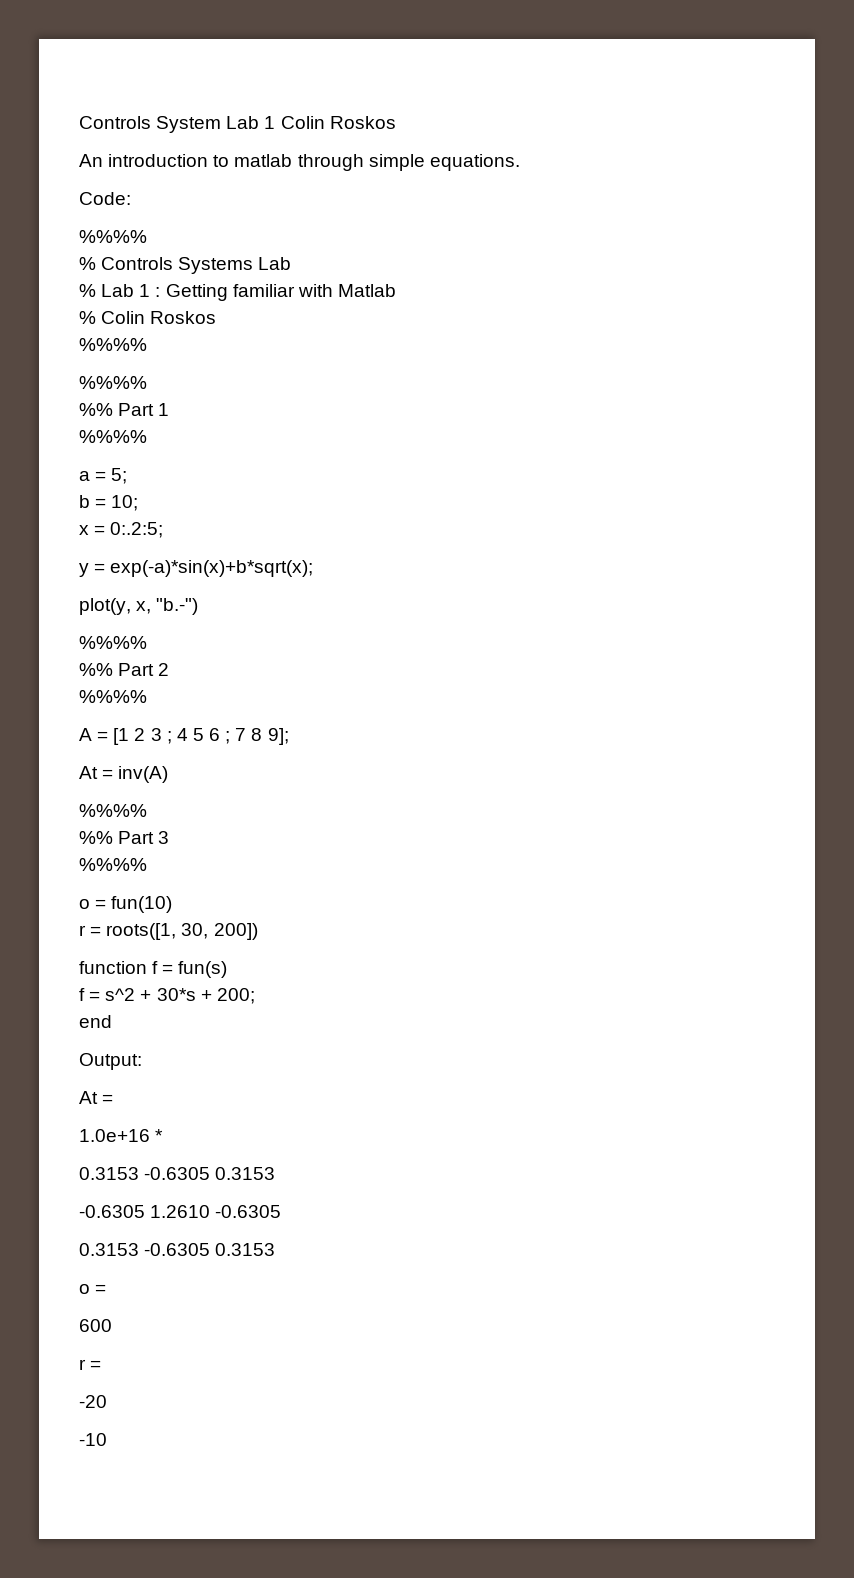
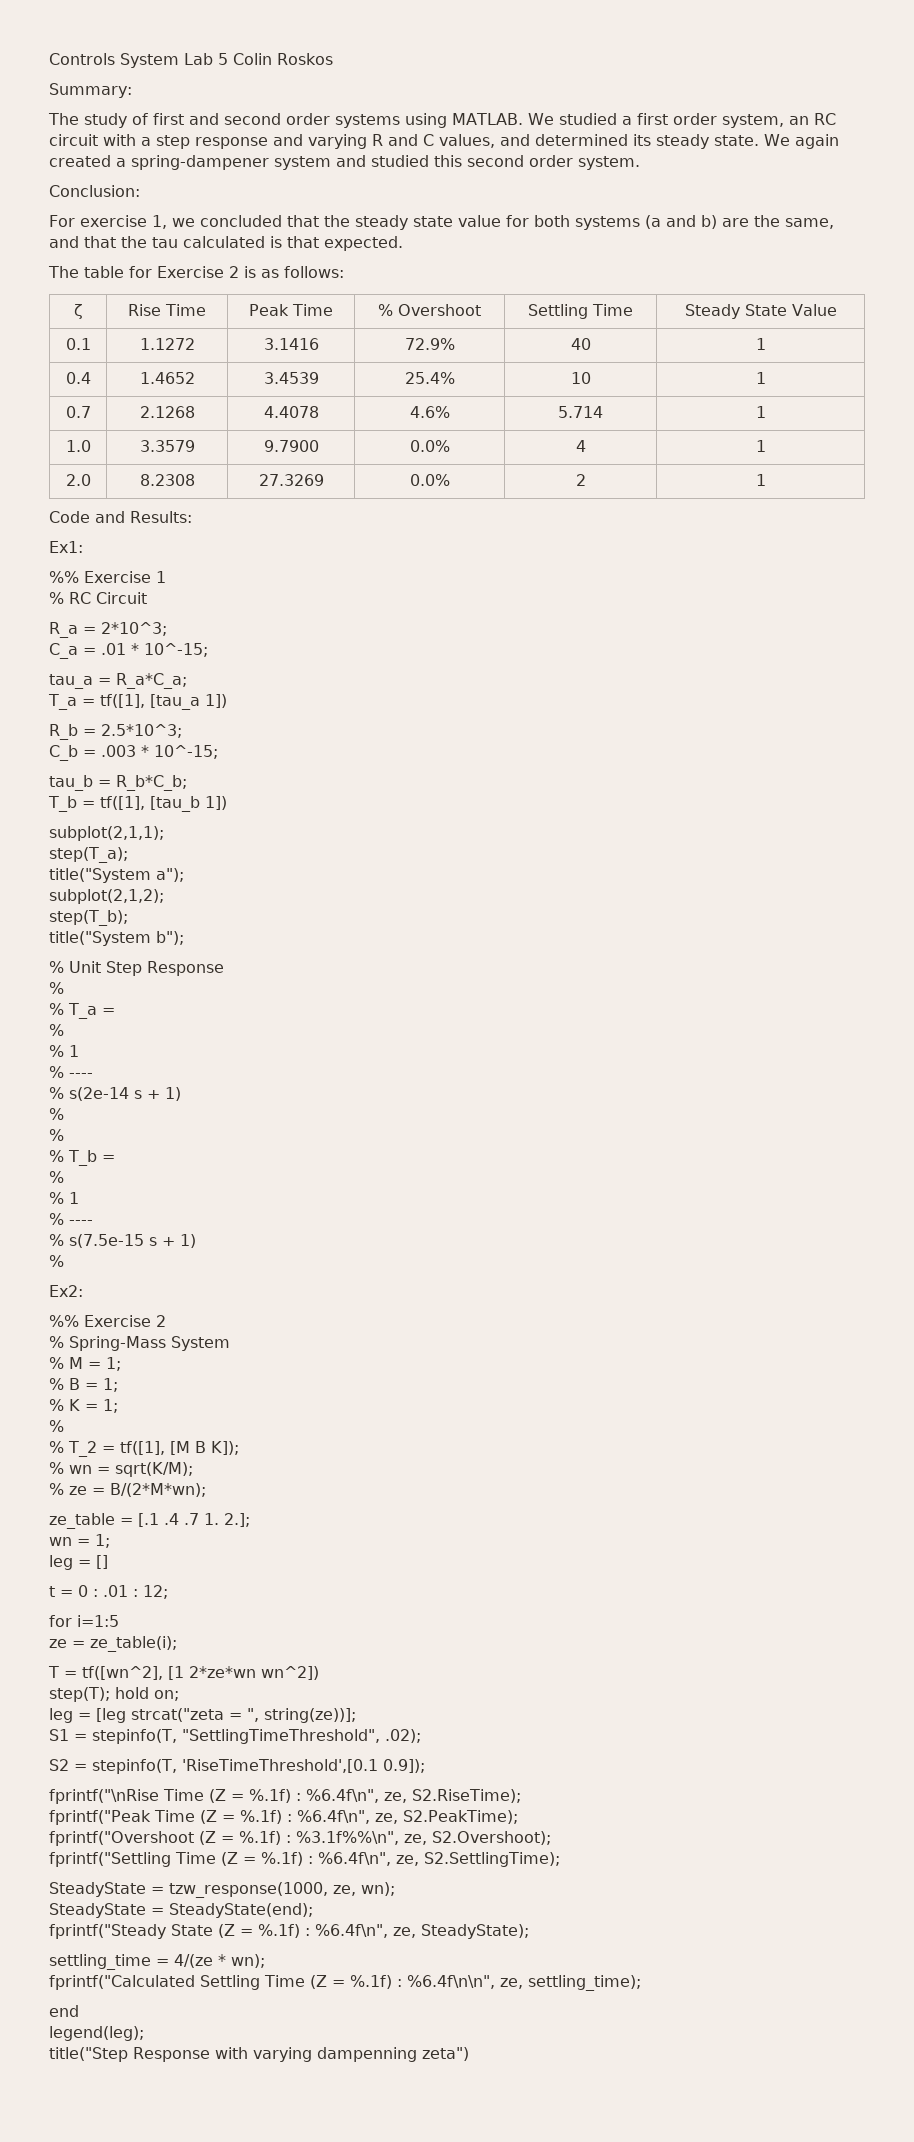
- Controls System Lab 1 Colin Roskos
- An introduction to matlab through simple equations.
- Code:
- %%%%
- % Controls Systems Lab
- % Lab 1 : Getting familiar with Matlab
- % Colin Roskos
- %%%%
- %%%%
- %% Part 1
- %%%%
- a = 5;
- b = 10;
- x = 0:.2:5;
- y = exp(-a)*sin(x)+b*sqrt(x);
- plot(y, x, "b.-")
- %%%%
- %% Part 2
- %%%%
- A = [1 2 3 ; 4 5 6 ; 7 8 9];
- At = inv(A)
- %%%%
- %% Part 3
- %%%%
- o = fun(10)
- r = roots([1, 30, 200])
- function f = fun(s)
- f = s^2 + 30*s + 200;
+ Controls System Lab 5 Colin Roskos
+ Summary:
+ The study of first and second order systems using MATLAB. We studied a first order system, an RC circuit with a step response and varying R and C values, and determined its steady state. We again created a spring-dampener system and studied this second order system.
+ Conclusion:
+ For exercise 1, we concluded that the steady state value for both systems (a and b) are the same, and that the tau calculated is that expected.
+ The table for Exercise 2 is as follows:
+ ζ | Rise Time | Peak Time | % Overshoot | Settling Time | Steady State Value
+ 0.1 | 1.1272 | 3.1416 | 72.9% | 40 | 1
+ 0.4 | 1.4652 | 3.4539 | 25.4% | 10 | 1
+ 0.7 | 2.1268 | 4.4078 | 4.6% | 5.714 | 1
+ 1.0 | 3.3579 | 9.7900 | 0.0% | 4 | 1
+ 2.0 | 8.2308 | 27.3269 | 0.0% | 2 | 1
+ Code and Results:
+ Ex1:
+ %% Exercise 1
+ % RC Circuit
+ R_a = 2*10^3;
+ C_a = .01 * 10^-15;
+ tau_a = R_a*C_a;
+ T_a = tf([1], [tau_a 1])
+ R_b = 2.5*10^3;
+ C_b = .003 * 10^-15;
+ tau_b = R_b*C_b;
+ T_b = tf([1], [tau_b 1])
+ subplot(2,1,1);
+ step(T_a);
+ title("System a");
+ subplot(2,1,2);
+ step(T_b);
+ title("System b");
+ % Unit Step Response
+ %
+ % T_a =
+ %
+ % 1
+ % ----
+ % s(2e-14 s + 1)
+ %
+ %
+ % T_b =
+ %
+ % 1
+ % ----
+ % s(7.5e-15 s + 1)
+ %
+ Ex2:
+ %% Exercise 2
+ % Spring-Mass System
+ % M = 1;
+ % B = 1;
+ % K = 1;
+ %
+ % T_2 = tf([1], [M B K]);
+ % wn = sqrt(K/M);
+ % ze = B/(2*M*wn);
+ ze_table = [.1 .4 .7 1. 2.];
+ wn = 1;
+ leg = []
+ t = 0 : .01 : 12;
+ for i=1:5
+ ze = ze_table(i);
+ T = tf([wn^2], [1 2*ze*wn wn^2])
+ step(T); hold on;
+ leg = [leg strcat("zeta = ", string(ze))];
+ S1 = stepinfo(T, "SettlingTimeThreshold", .02);
+ S2 = stepinfo(T, 'RiseTimeThreshold',[0.1 0.9]);
+ fprintf("\nRise Time (Z = %.1f) : %6.4f\n", ze, S2.RiseTime);
+ fprintf("Peak Time (Z = %.1f) : %6.4f\n", ze, S2.PeakTime);
+ fprintf("Overshoot (Z = %.1f) : %3.1f%%\n", ze, S2.Overshoot);
+ fprintf("Settling Time (Z = %.1f) : %6.4f\n", ze, S2.SettlingTime);
+ SteadyState = tzw_response(1000, ze, wn);
+ SteadyState = SteadyState(end);
+ fprintf("Steady State (Z = %.1f) : %6.4f\n", ze, SteadyState);
+ settling_time = 4/(ze * wn);
+ fprintf("Calculated Settling Time (Z = %.1f) : %6.4f\n\n", ze, settling_time);
  end
- Output:
- At =
- 1.0e+16 *
- 0.3153 -0.6305 0.3153
- -0.6305 1.2610 -0.6305
- 0.3153 -0.6305 0.3153
- o =
- 600
- r =
- -20
- -10
+ legend(leg);
+ title("Step Response with varying dampenning zeta")

